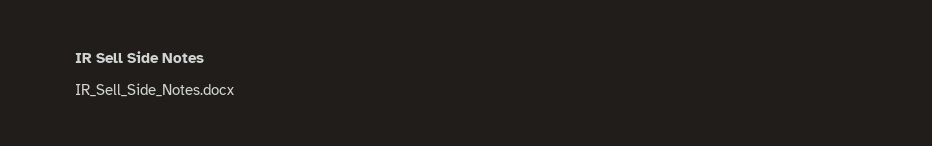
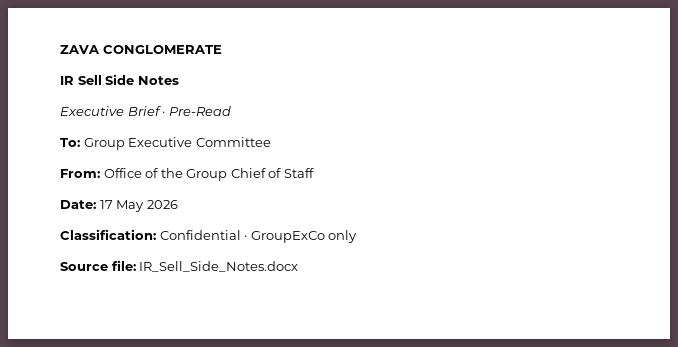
+ ZAVA CONGLOMERATE
- IR_Sell_Side_Notes.docx
+ Executive Brief · Pre-Read
+ To: Group Executive Committee
+ From: Office of the Group Chief of Staff
+ Date: 17 May 2026
+ Classification: Confidential · GroupExCo only
+ Source file: IR_Sell_Side_Notes.docx

